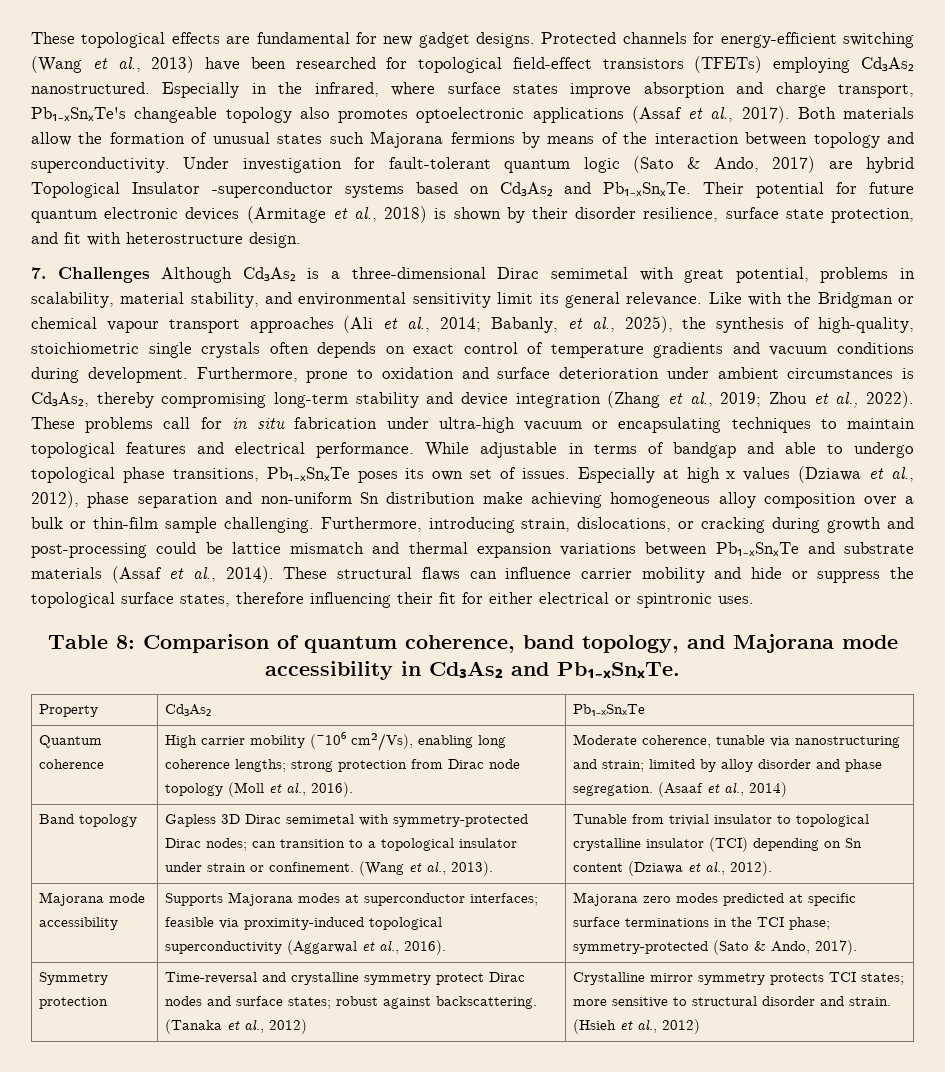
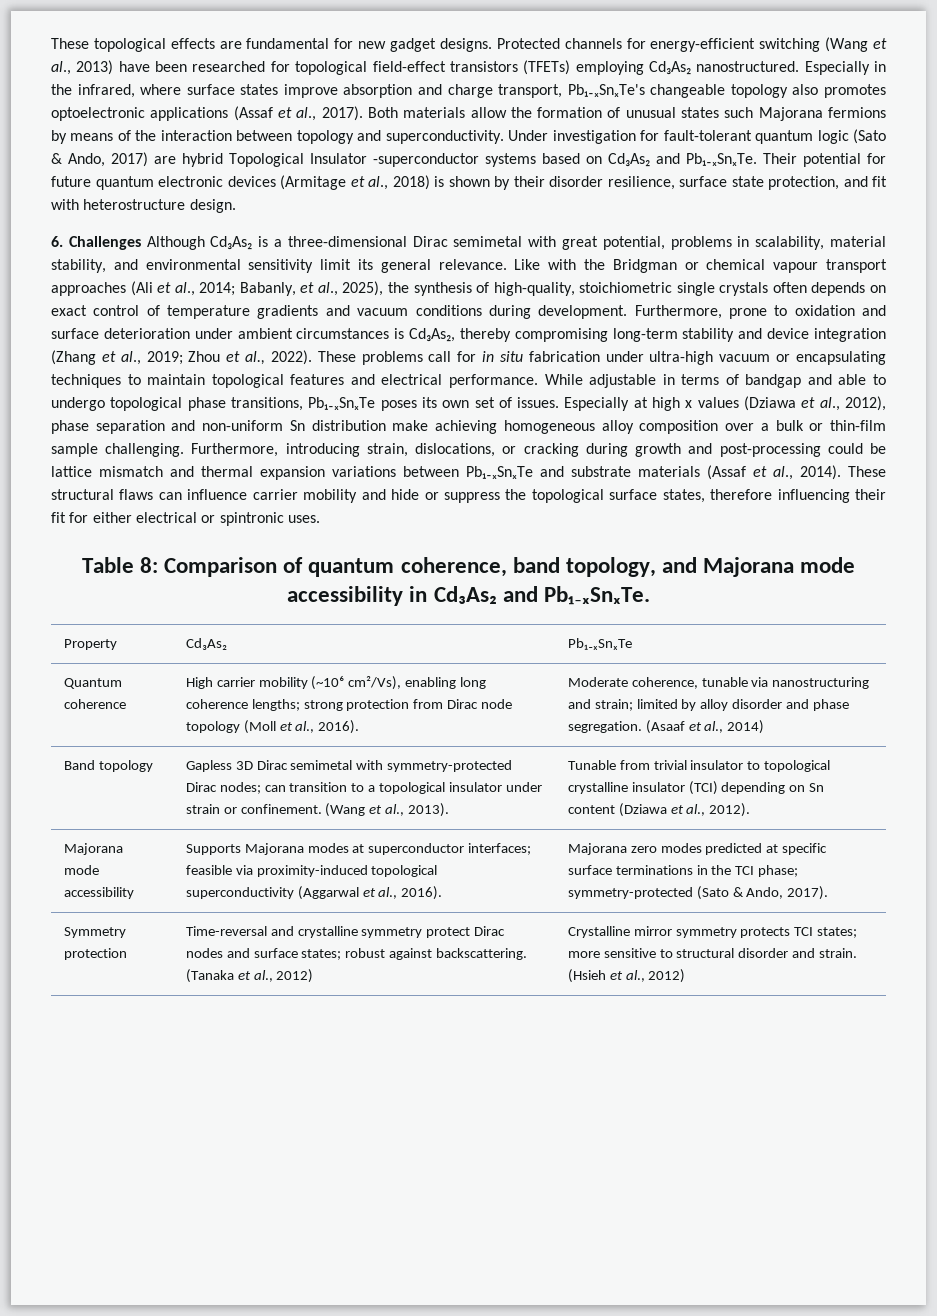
- 7. Challenges Although Cd₃As₂ is a three-dimensional Dirac semimetal with great potential, problems in scalability, material stability, and environmental sensitivity limit its general relevance.
+ 6. Challenges Although Cd₃As₂ is a three-dimensional Dirac semimetal with great potential, problems in scalability, material stability, and environmental sensitivity limit its general relevance.

